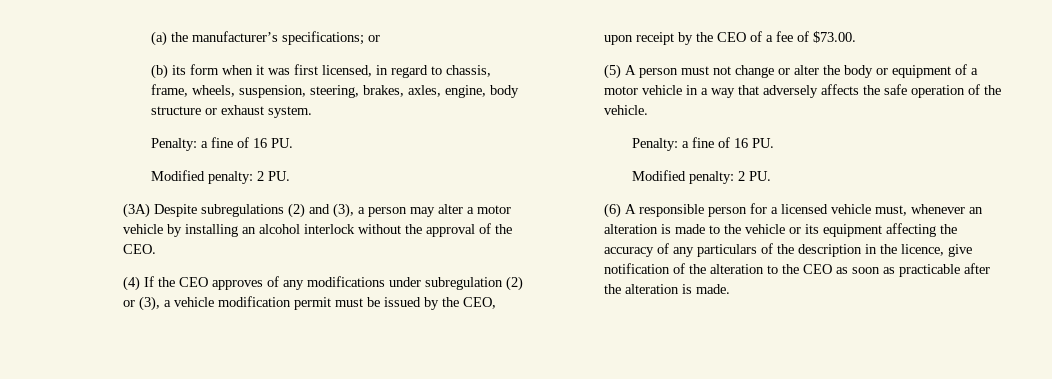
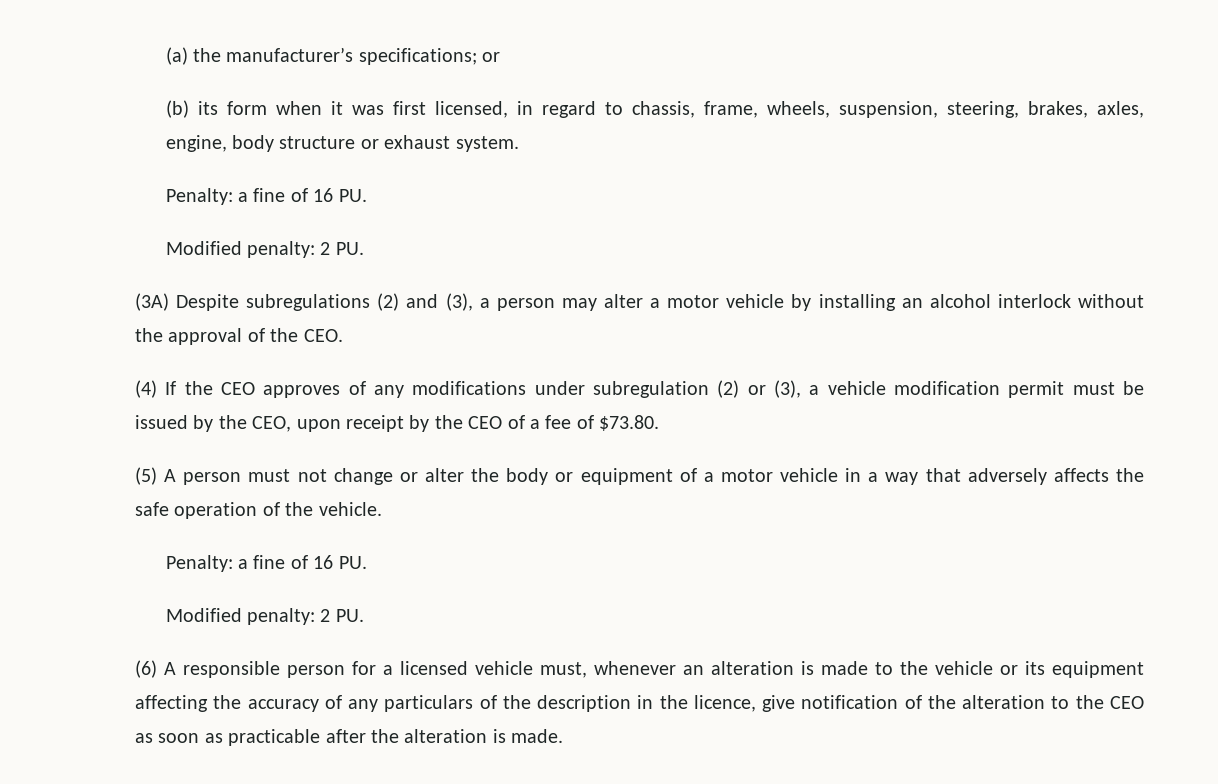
- (4) If the CEO approves of any modifications under subregulation (2) or (3), a vehicle modification permit must be issued by the CEO, upon receipt by the CEO of a fee of $73.00.
+ (4) If the CEO approves of any modifications under subregulation (2) or (3), a vehicle modification permit must be issued by the CEO, upon receipt by the CEO of a fee of $73.80.

